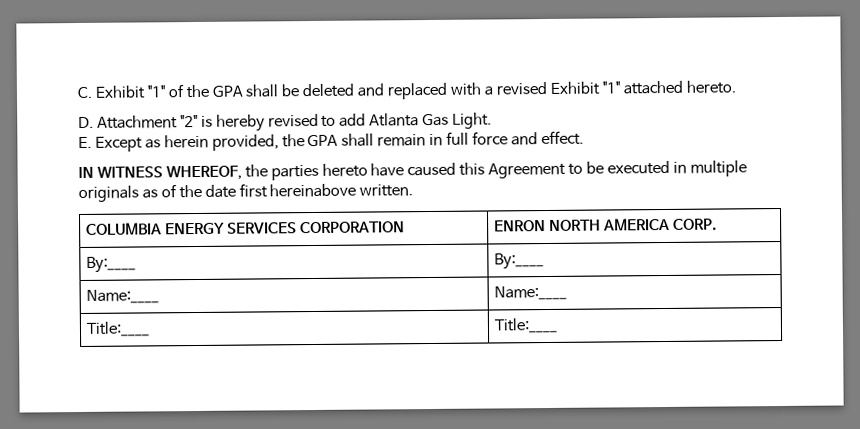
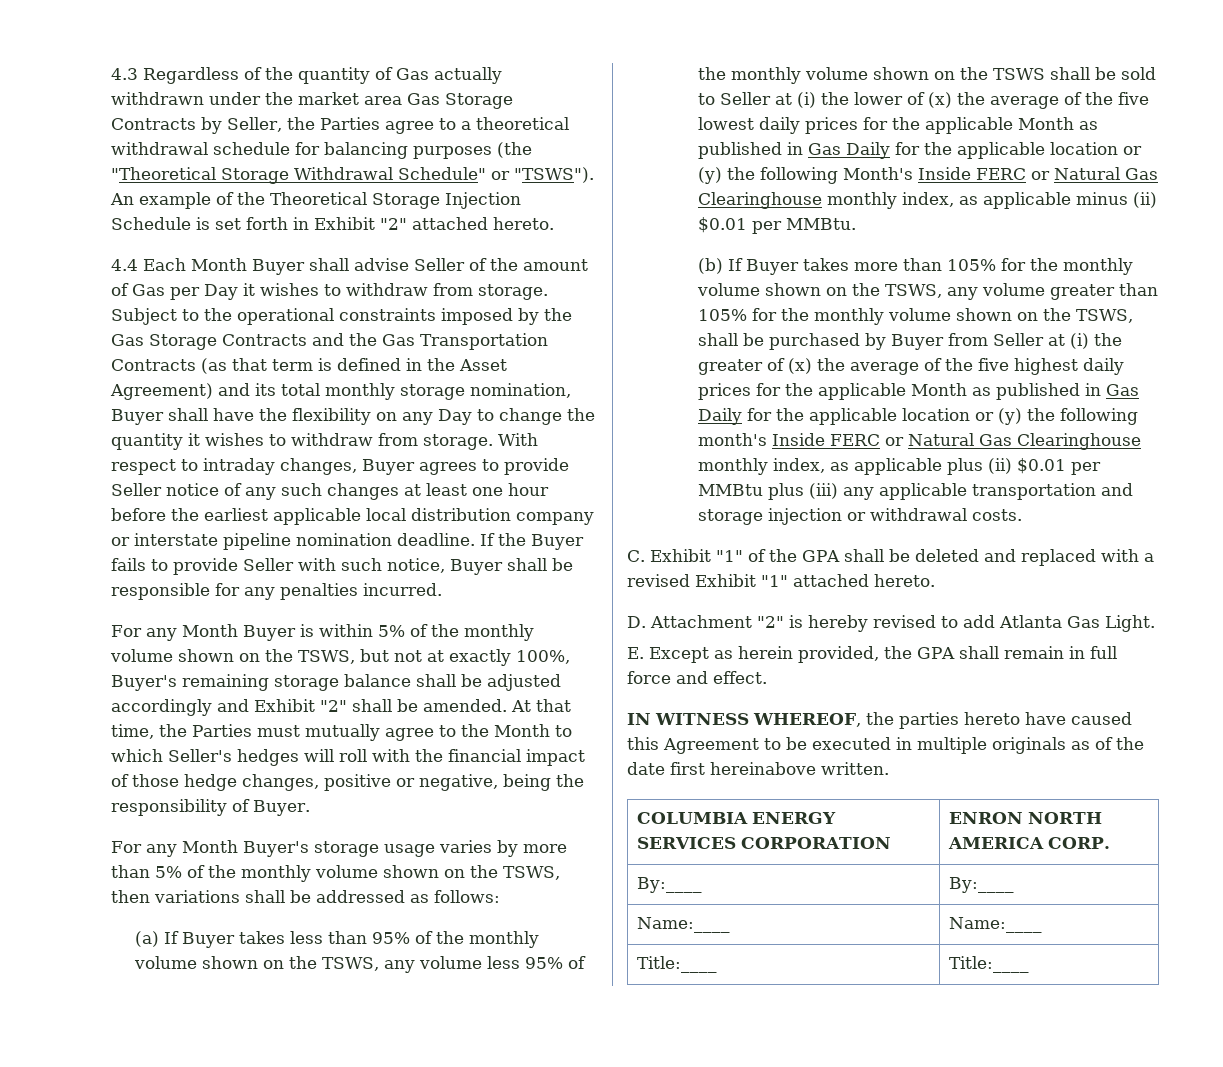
+ 4.3 Regardless of the quantity of Gas actually withdrawn under the market area Gas Storage Contracts by Seller, the Parties agree to a theoretical withdrawal schedule for balancing purposes (the "Theoretical Storage Withdrawal Schedule" or "TSWS"). An example of the Theoretical Storage Injection Schedule is set forth in Exhibit "2" attached hereto.
+ 4.4 Each Month Buyer shall advise Seller of the amount of Gas per Day it wishes to withdraw from storage. Subject to the operational constraints imposed by the Gas Storage Contracts and the Gas Transportation Contracts (as that term is defined in the Asset Agreement) and its total monthly storage nomination, Buyer shall have the flexibility on any Day to change the quantity it wishes to withdraw from storage. With respect to intraday changes, Buyer agrees to provide Seller notice of any such changes at least one hour before the earliest applicable local distribution company or interstate pipeline nomination deadline. If the Buyer fails to provide Seller with such notice, Buyer shall be responsible for any penalties incurred.
+ For any Month Buyer is within 5% of the monthly volume shown on the TSWS, but not at exactly 100%, Buyer's remaining storage balance shall be adjusted accordingly and Exhibit "2" shall be amended. At that time, the Parties must mutually agree to the Month to which Seller's hedges will roll with the financial impact of those hedge changes, positive or negative, being the responsibility of Buyer.
+ For any Month Buyer's storage usage varies by more than 5% of the monthly volume shown on the TSWS, then variations shall be addressed as follows:
+ (a) If Buyer takes less than 95% of the monthly volume shown on the TSWS, any volume less 95% of the monthly volume shown on the TSWS shall be sold to Seller at (i) the lower of (x) the average of the five lowest daily prices for the applicable Month as published in Gas Daily for the applicable location or (y) the following Month's Inside FERC or Natural Gas Clearinghouse monthly index, as applicable minus (ii) $0.01 per MMBtu.
+ (b) If Buyer takes more than 105% for the monthly volume shown on the TSWS, any volume greater than 105% for the monthly volume shown on the TSWS, shall be purchased by Buyer from Seller at (i) the greater of (x) the average of the five highest daily prices for the applicable Month as published in Gas Daily for the applicable location or (y) the following month's Inside FERC or Natural Gas Clearinghouse monthly index, as applicable plus (ii) $0.01 per MMBtu plus (iii) any applicable transportation and storage injection or withdrawal costs.

